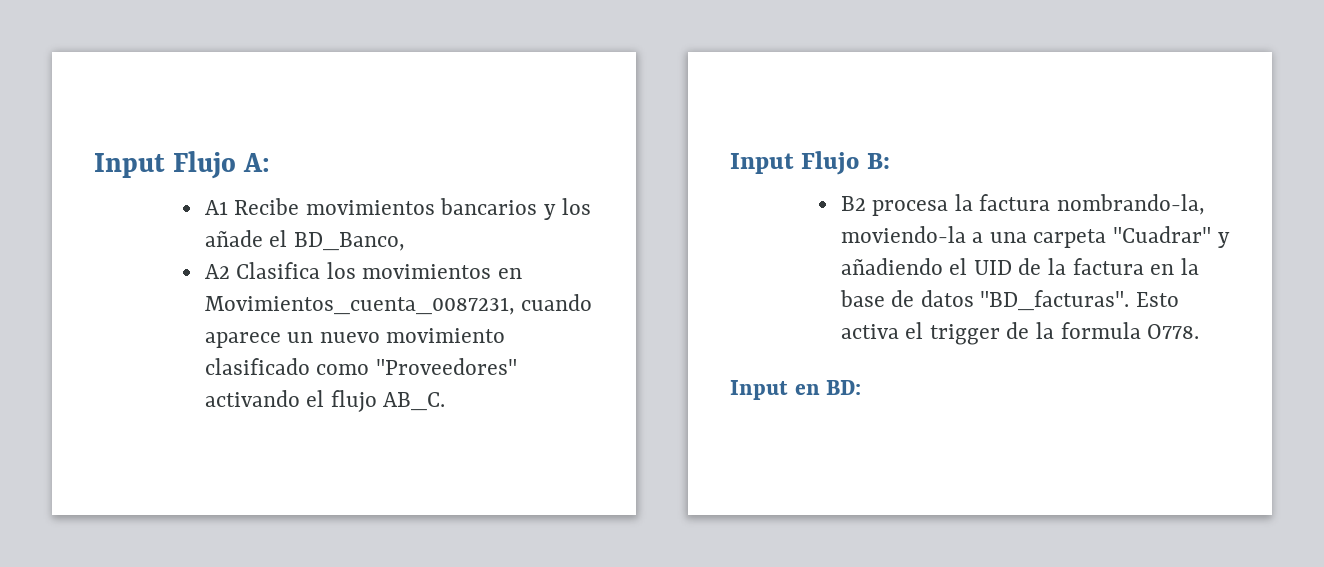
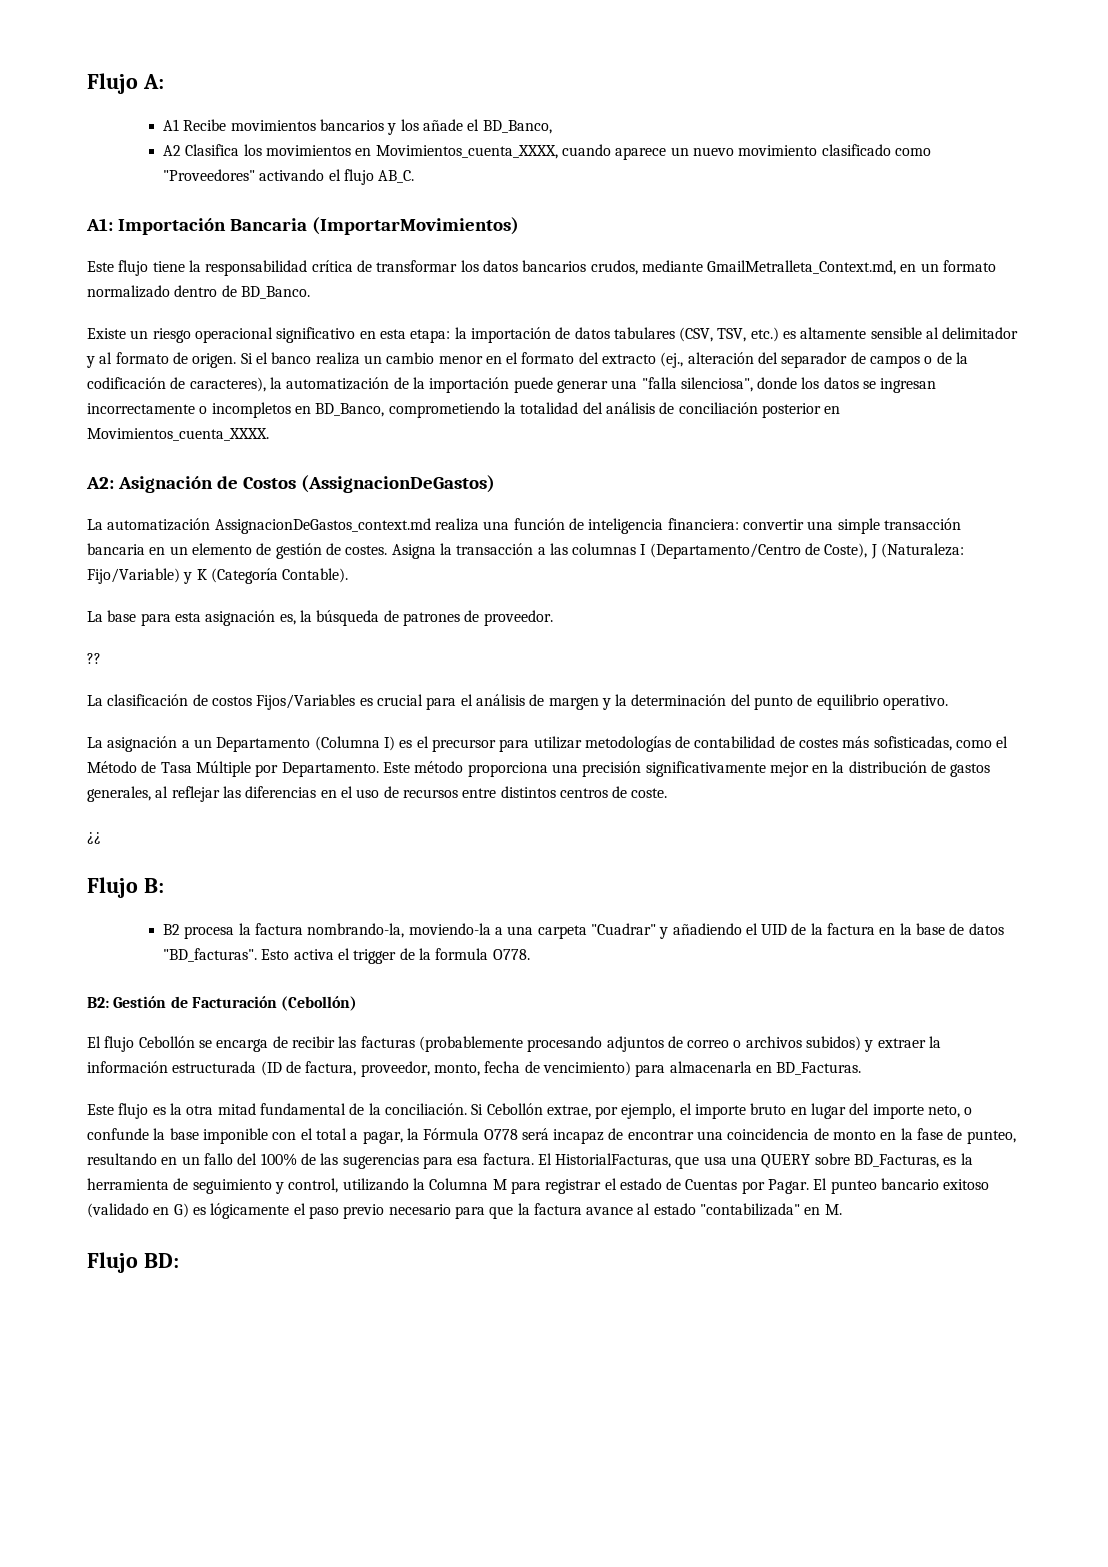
- Input Flujo A:
+ Flujo A:
- A2 Clasifica los movimientos en Movimientos_cuenta_0087231, cuando aparece un nuevo movimiento clasificado como "Proveedores" activando el flujo AB_C.
+ A2 Clasifica los movimientos en Movimientos_cuenta_XXXX, cuando aparece un nuevo movimiento clasificado como "Proveedores" activando el flujo AB_C.
- Input Flujo B:
+ A1: Importación Bancaria (ImportarMovimientos)
+ Este flujo tiene la responsabilidad crítica de transformar los datos bancarios crudos, mediante GmailMetralleta_Context.md, en un formato normalizado dentro de BD_Banco.
+ Existe un riesgo operacional significativo en esta etapa: la importación de datos tabulares (CSV, TSV, etc.) es altamente sensible al delimitador y al formato de origen. Si el banco realiza un cambio menor en el formato del extracto (ej., alteración del separador de campos o de la codificación de caracteres), la automatización de la importación puede generar una "falla silenciosa", donde los datos se ingresan incorrectamente o incompletos en BD_Banco, comprometiendo la totalidad del análisis de conciliación posterior en Movimientos_cuenta_XXXX.
+ A2: Asignación de Costos (AssignacionDeGastos)
+ La automatización AssignacionDeGastos_context.md realiza una función de inteligencia financiera: convertir una simple transacción bancaria en un elemento de gestión de costes. Asigna la transacción a las columnas I (Departamento/Centro de Coste), J (Naturaleza: Fijo/Variable) y K (Categoría Contable).
+ La base para esta asignación es, la búsqueda de patrones de proveedor.
+ ??
+ La clasificación de costos Fijos/Variables es crucial para el análisis de margen y la determinación del punto de equilibrio operativo.
+ La asignación a un Departamento (Columna I) es el precursor para utilizar metodologías de contabilidad de costes más sofisticadas, como el Método de Tasa Múltiple por Departamento. Este método proporciona una precisión significativamente mejor en la distribución de gastos generales, al reflejar las diferencias en el uso de recursos entre distintos centros de coste.
+ ¿¿
+ Flujo B:
- Input en BD:
+ B2: Gestión de Facturación (Cebollón)
+ El flujo Cebollón se encarga de recibir las facturas (probablemente procesando adjuntos de correo o archivos subidos) y extraer la información estructurada (ID de factura, proveedor, monto, fecha de vencimiento) para almacenarla en BD_Facturas.
+ Este flujo es la otra mitad fundamental de la conciliación. Si Cebollón extrae, por ejemplo, el importe bruto en lugar del importe neto, o confunde la base imponible con el total a pagar, la Fórmula O778 será incapaz de encontrar una coincidencia de monto en la fase de punteo, resultando en un fallo del 100% de las sugerencias para esa factura. El HistorialFacturas, que usa una QUERY sobre BD_Facturas, es la herramienta de seguimiento y control, utilizando la Columna M para registrar el estado de Cuentas por Pagar. El punteo bancario exitoso (validado en G) es lógicamente el paso previo necesario para que la factura avance al estado "contabilizada" en M.
+ Flujo BD:

